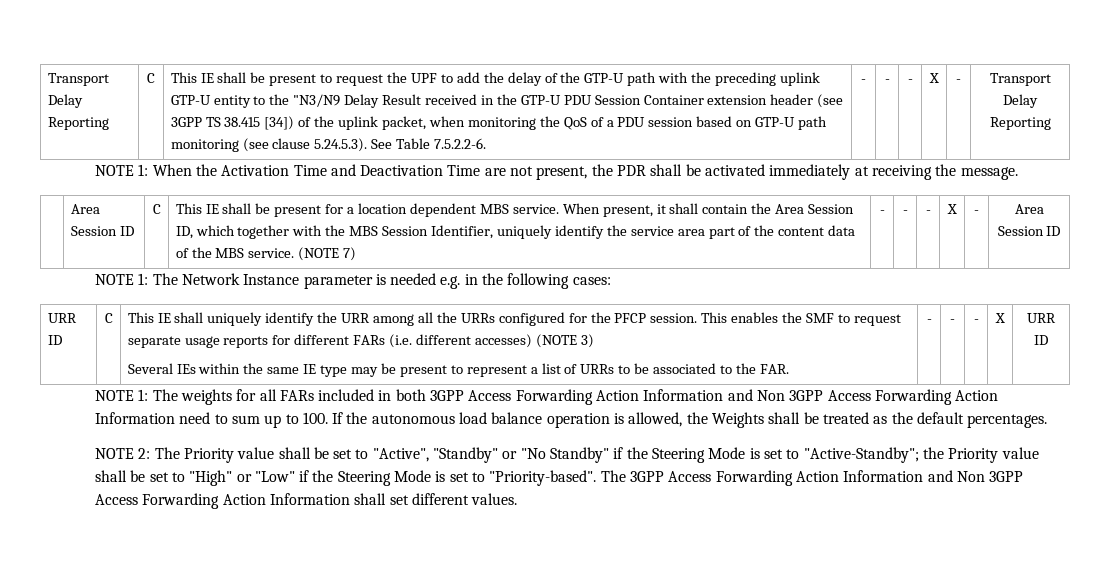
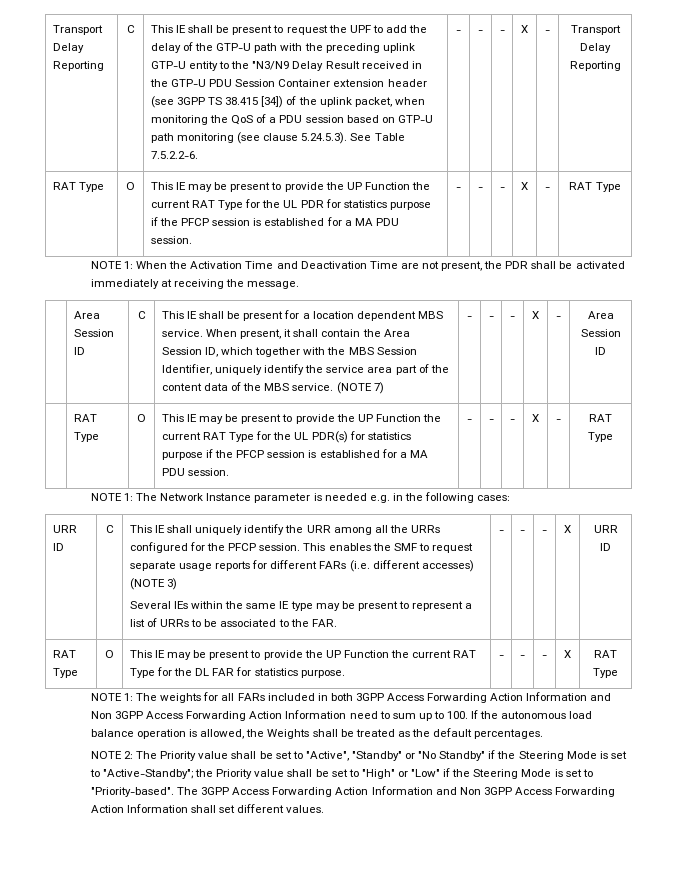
+ RAT Type | O | This IE may be present to provide the UP Function the current RAT Type for the UL PDR for statistics purpose if the PFCP session is established for a MA PDU session. | - | - | - | X | - | RAT Type
+ RAT Type | O | This IE may be present to provide the UP Function the current RAT Type for the UL PDR(s) for statistics purpose if the PFCP session is established for a MA PDU session. | - | - | - | X | - | RAT Type
+ RAT Type | O | This IE may be present to provide the UP Function the current RAT Type for the DL FAR for statistics purpose. | - | - | - | X | RAT Type

